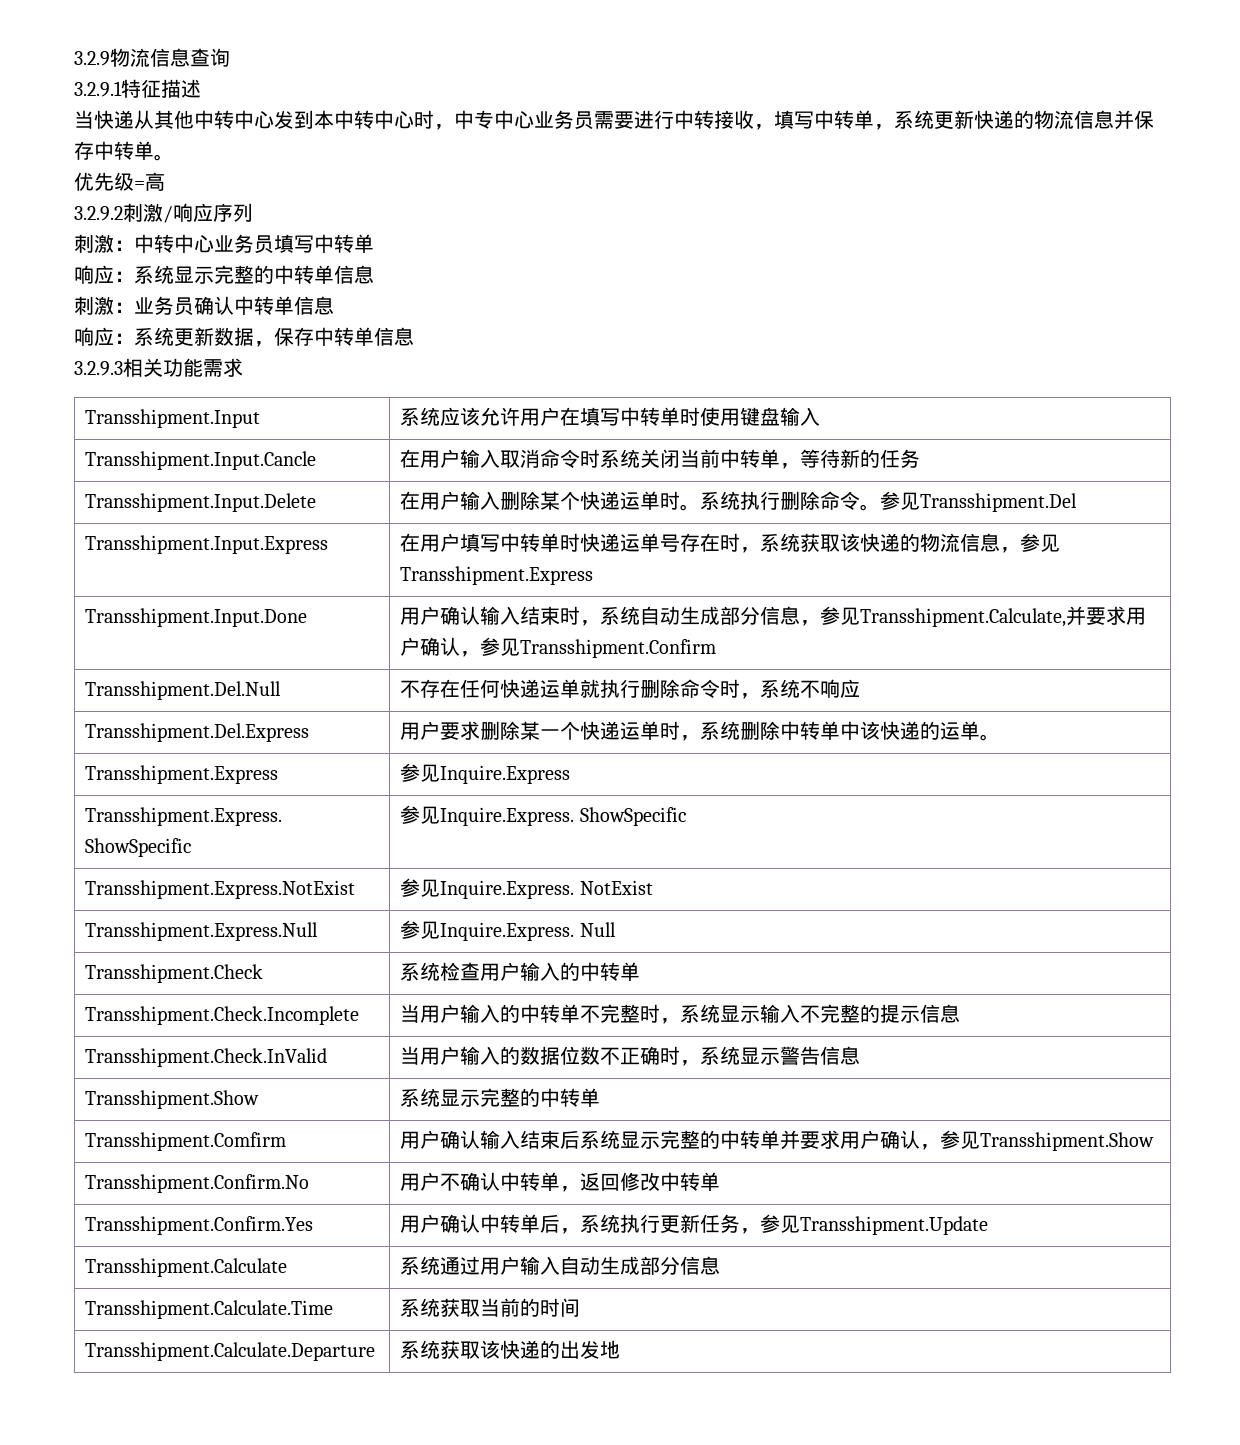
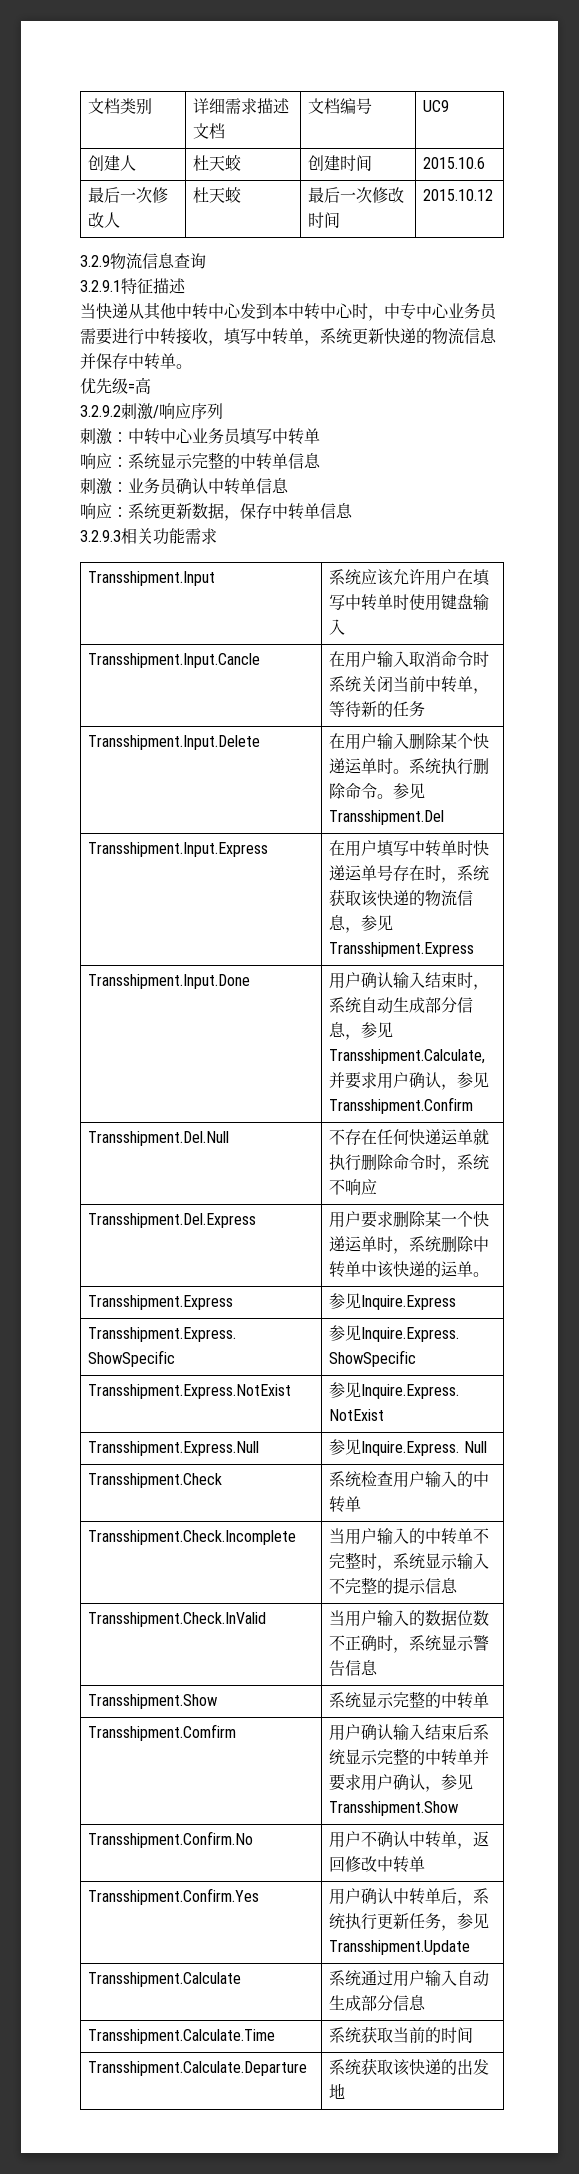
+ 文档类别 | 详细需求描述文档 | 文档编号 | UC9
+ 创建人 | 杜天蛟 | 创建时间 | 2015.10.6
+ 最后一次修改人 | 杜天蛟 | 最后一次修改时间 | 2015.10.12

